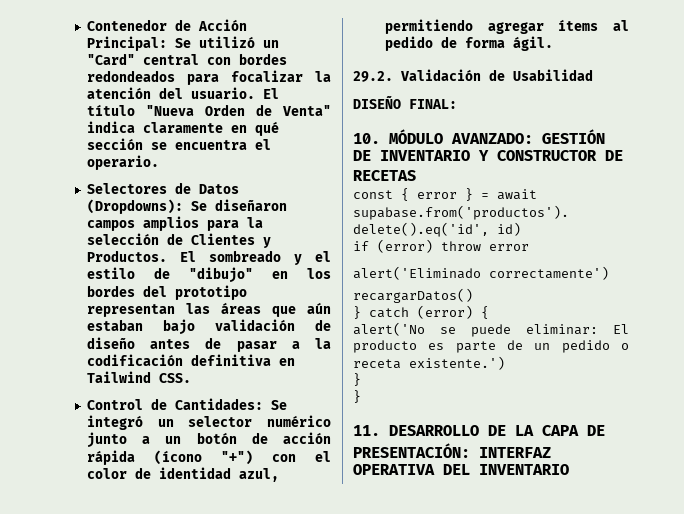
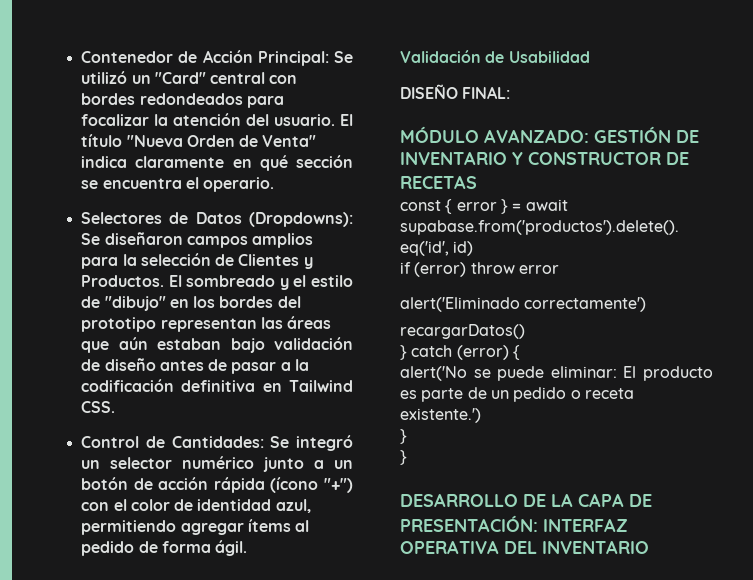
- 29.2. Validación de Usabilidad
+ Validación de Usabilidad
- 10. MÓDULO AVANZADO: GESTIÓN DE INVENTARIO Y CONSTRUCTOR DE RECETAS
+ MÓDULO AVANZADO: GESTIÓN DE INVENTARIO Y CONSTRUCTOR DE RECETAS
- 11. DESARROLLO DE LA CAPA DE PRESENTACIÓN: INTERFAZ OPERATIVA DEL INVENTARIO
+ DESARROLLO DE LA CAPA DE PRESENTACIÓN: INTERFAZ OPERATIVA DEL INVENTARIO

